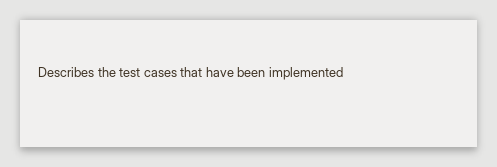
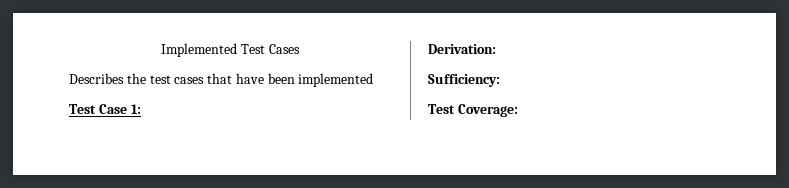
+ Implemented Test Cases
+ Test Case 1:
+ Derivation:
+ Sufficiency:
+ Test Coverage:

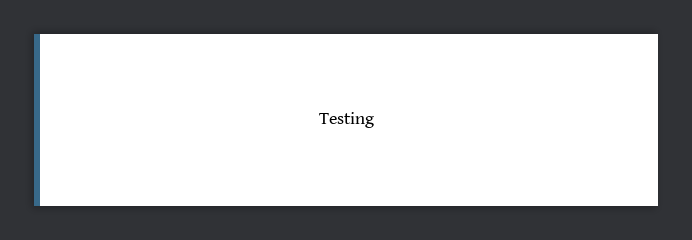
- Implemented Test Cases
- Describes the test cases that have been implemented
- Test Case 1:
- Derivation:
- Sufficiency:
- Test Coverage:
+ Testing

